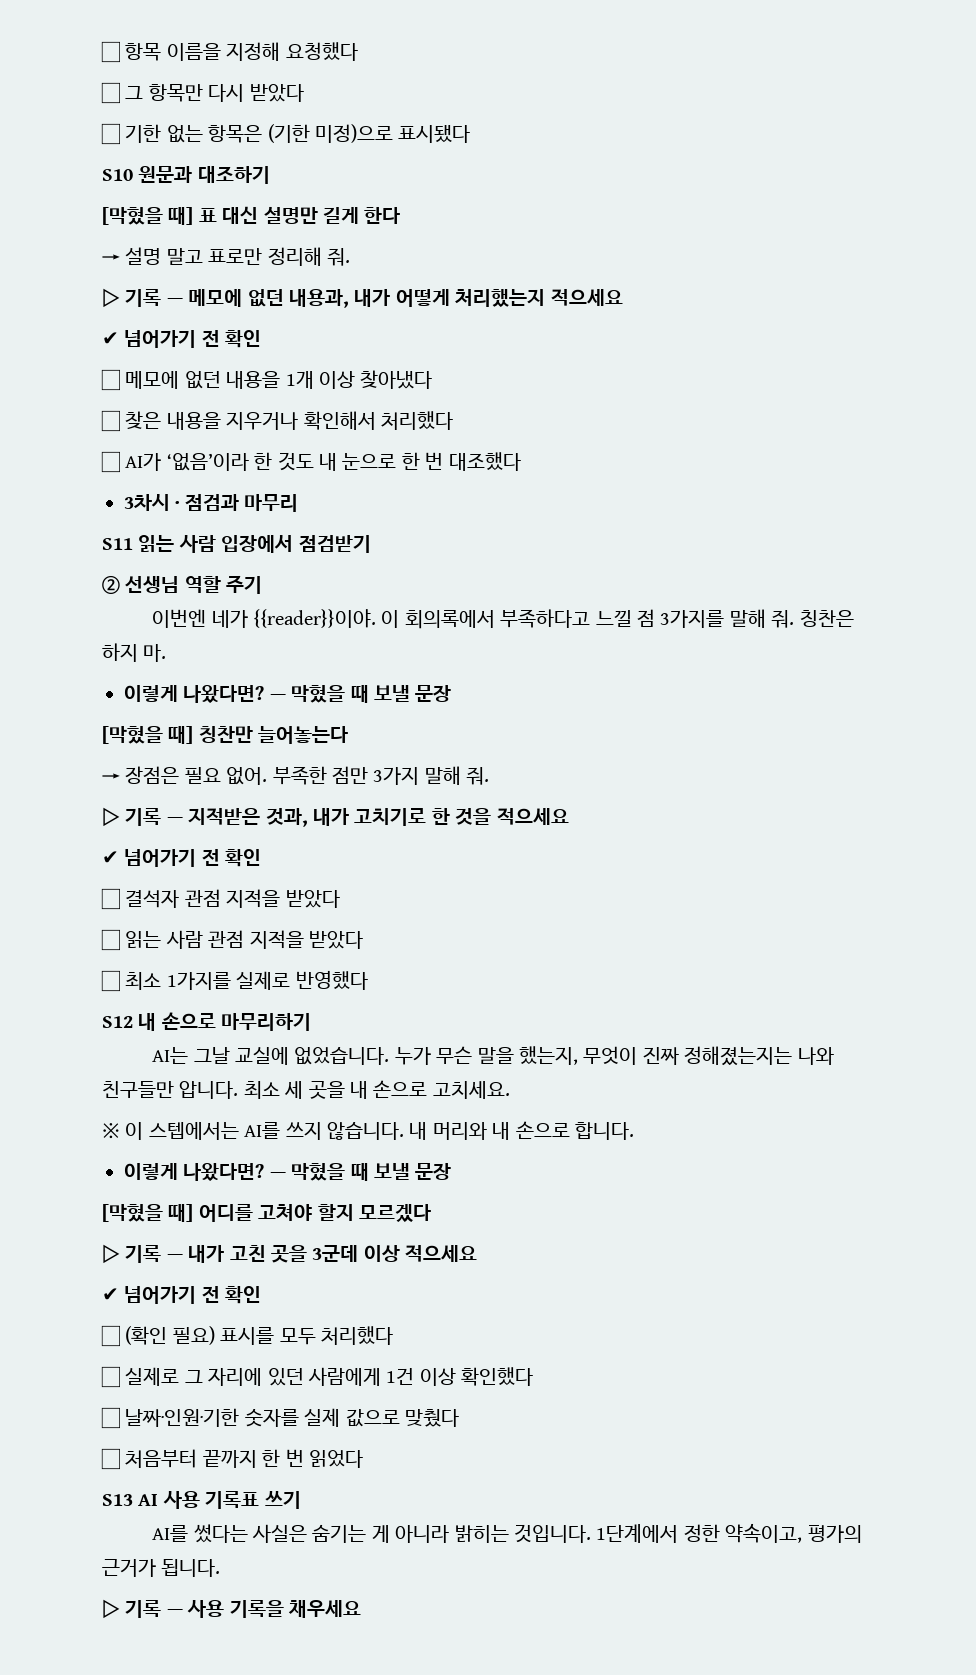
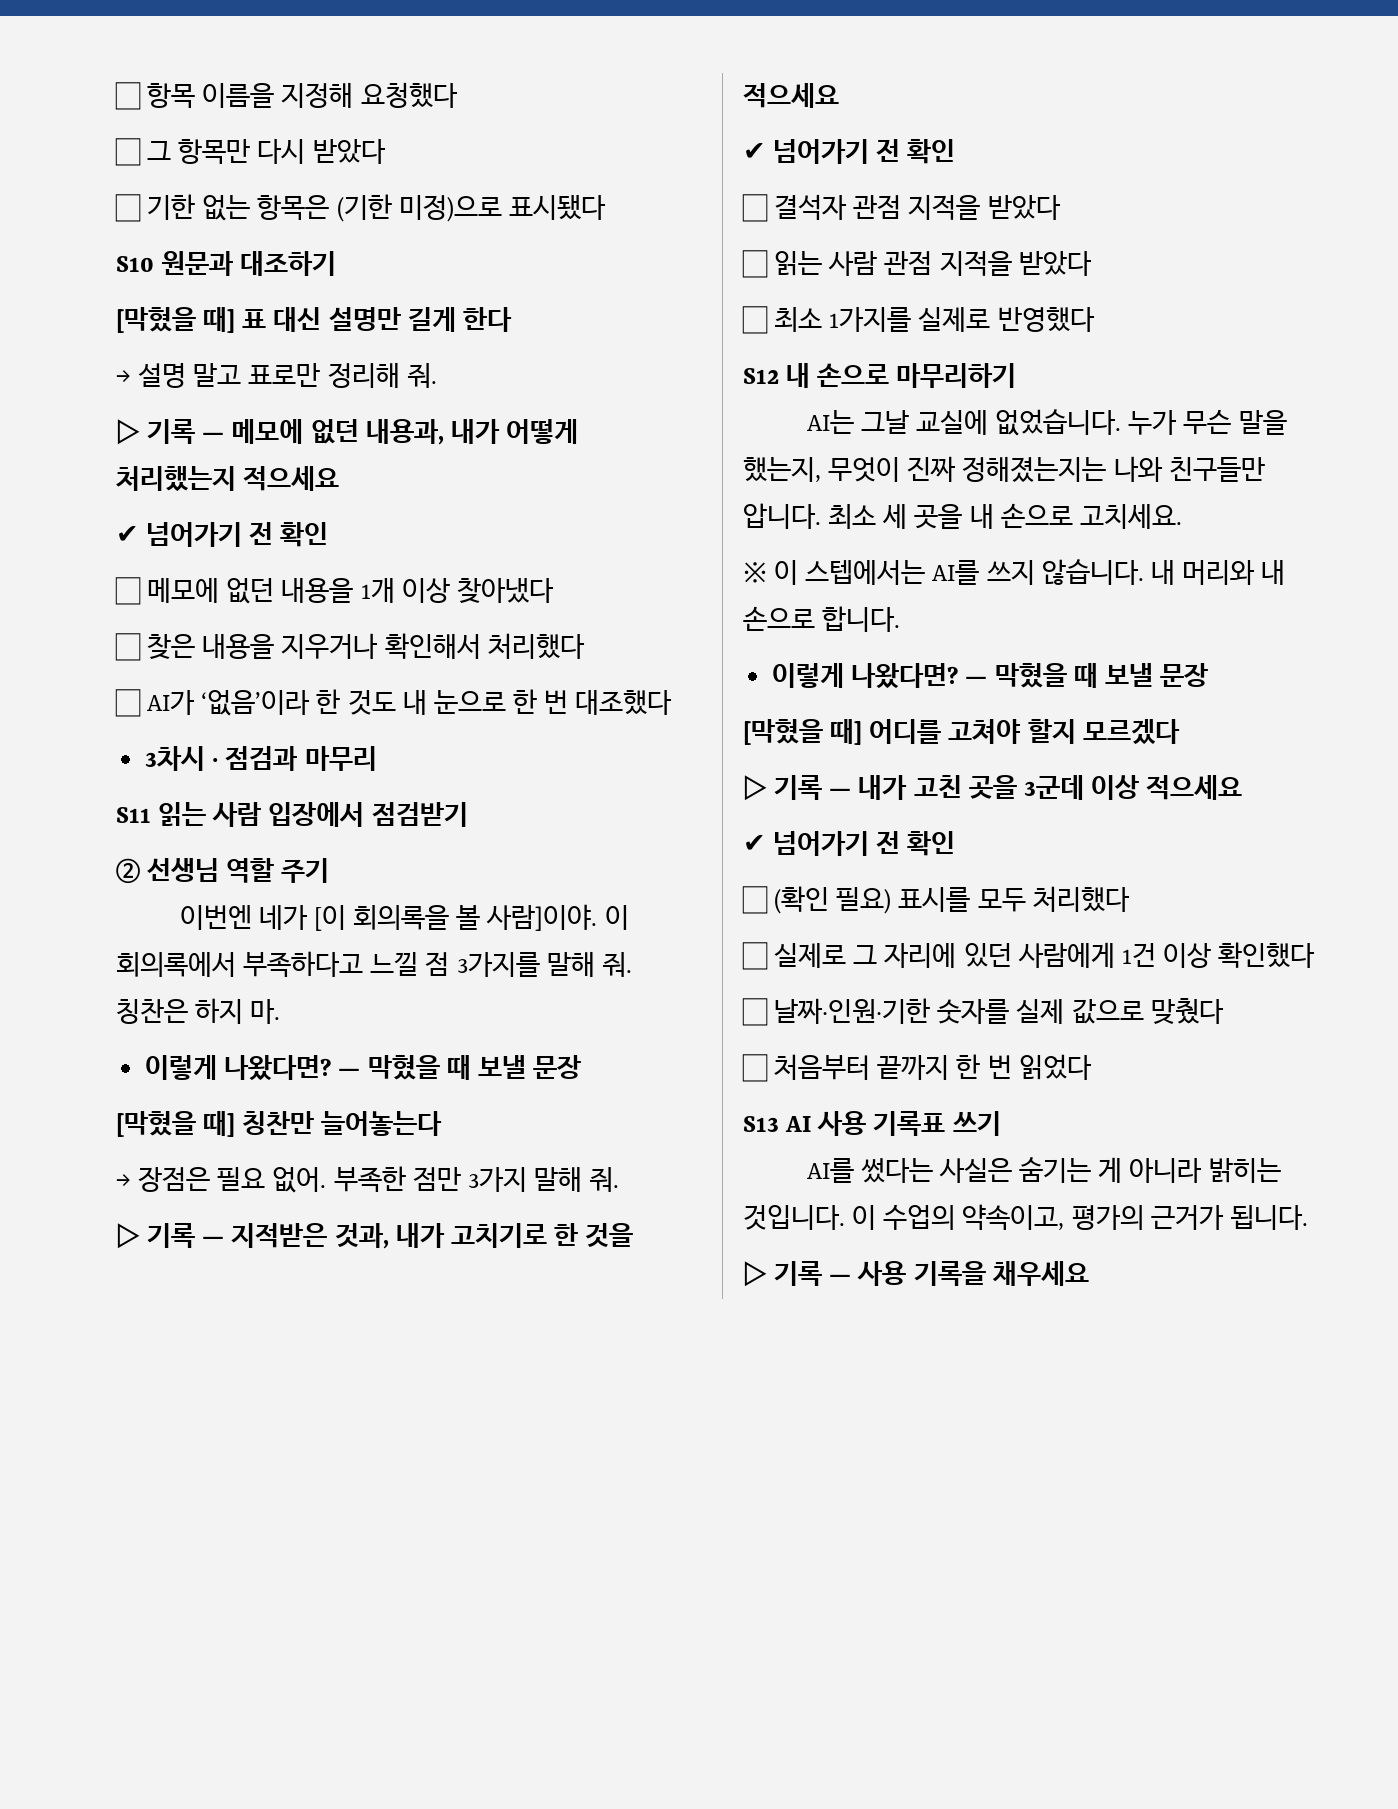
- 이번엔 네가 {{reader}}이야.
+ 이번엔 네가 [이 회의록을 볼 사람]이야.
- 1단계에서 정한 약속이고, 평가의 근거가 됩니다.
+ 이 수업의 약속이고, 평가의 근거가 됩니다.

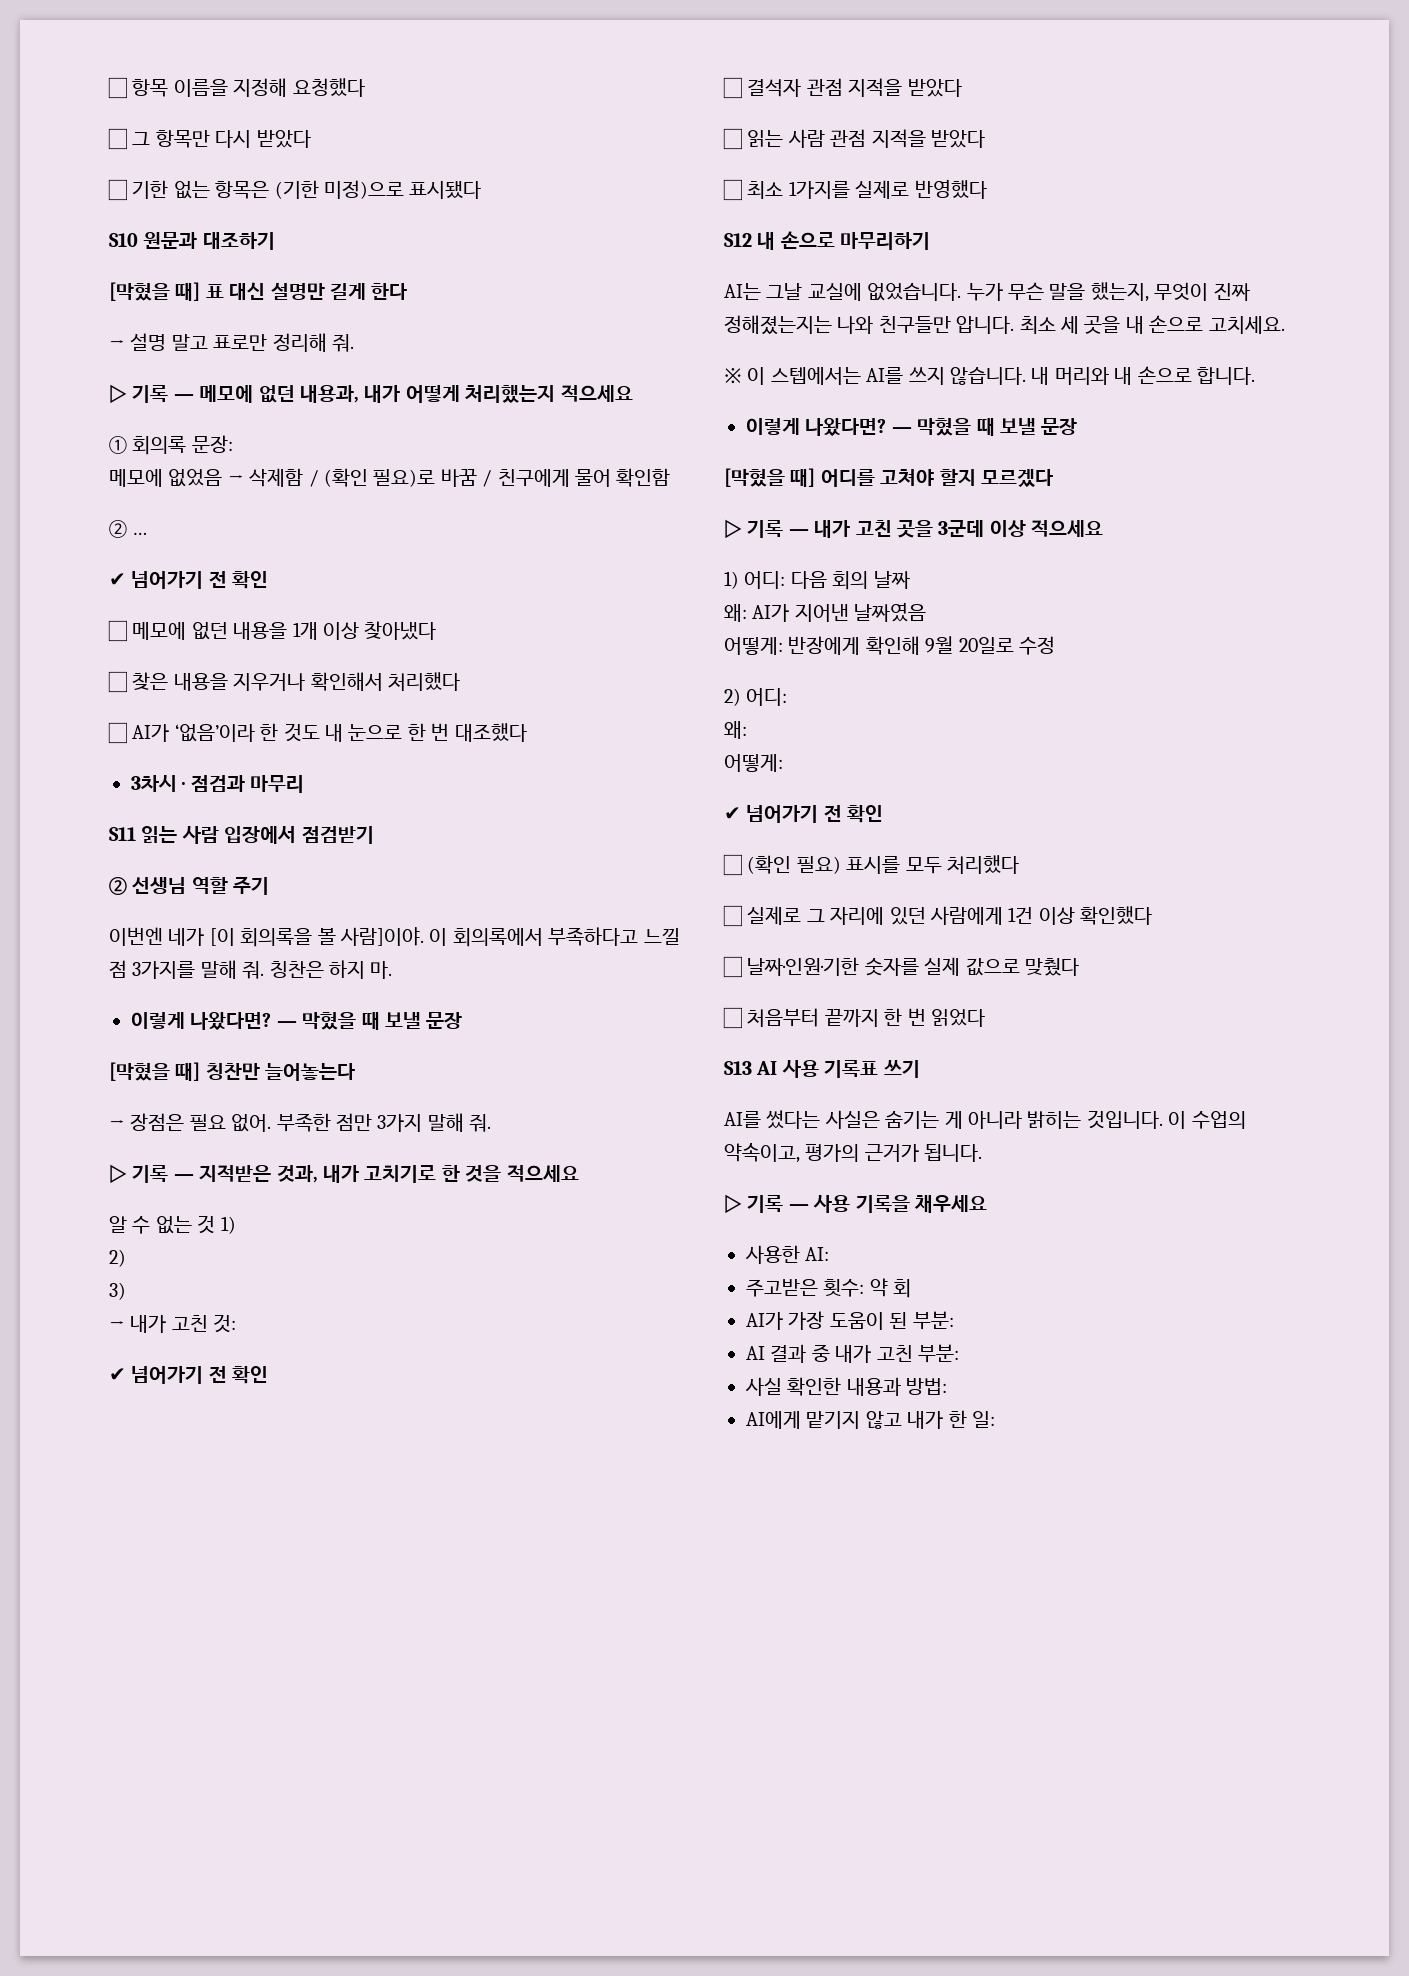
+ ① 회의록 문장:
+ 메모에 없었음 → 삭제함 / (확인 필요)로 바꿈 / 친구에게 물어 확인함
+ ② …
+ 알 수 없는 것 1)
+ 2)
+ 3)
+ → 내가 고친 것:
+ 1) 어디: 다음 회의 날짜
+ 왜: AI가 지어낸 날짜였음
+ 어떻게: 반장에게 확인해 9월 20일로 수정
+ 2) 어디:
+ 왜:
+ 어떻게:
+ 사용한 AI:
+ 주고받은 횟수: 약 회
+ AI가 가장 도움이 된 부분:
+ AI 결과 중 내가 고친 부분:
+ 사실 확인한 내용과 방법:
+ AI에게 맡기지 않고 내가 한 일:

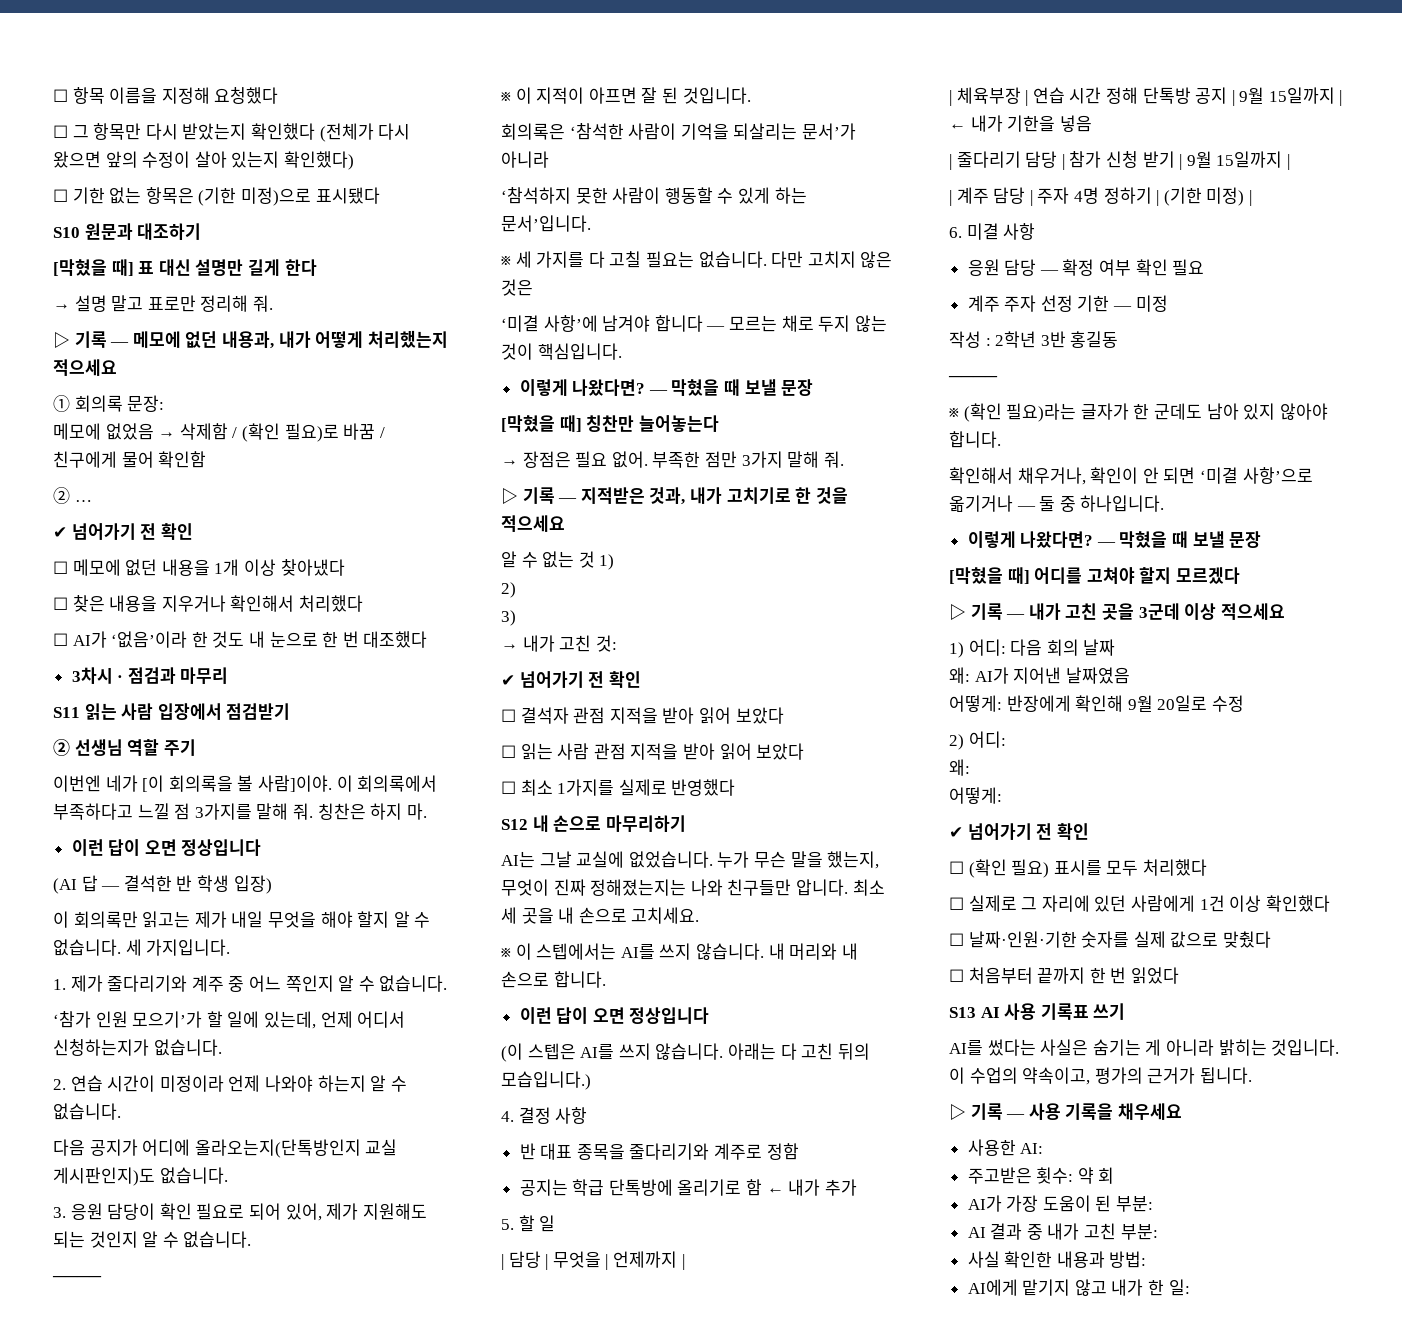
- ☐ 그 항목만 다시 받았다
+ ☐ 그 항목만 다시 받았는지 확인했다 (전체가 다시 왔으면 앞의 수정이 살아 있는지 확인했다)
  칭찬은 하지 마.
+ 이런 답이 오면 정상입니다
+ (AI 답 — 결석한 반 학생 입장)
+ 이 회의록만 읽고는 제가 내일 무엇을 해야 할지 알 수 없습니다. 세 가지입니다.
+ 1. 제가 줄다리기와 계주 중 어느 쪽인지 알 수 없습니다.
+ ‘참가 인원 모으기’가 할 일에 있는데, 언제 어디서 신청하는지가 없습니다.
+ 2. 연습 시간이 미정이라 언제 나와야 하는지 알 수 없습니다.
+ 다음 공지가 어디에 올라오는지(단톡방인지 교실 게시판인지)도 없습니다.
+ 3. 응원 담당이 확인 필요로 되어 있어, 제가 지원해도 되는 것인지 알 수 없습니다.
+ ────
+ ※ 이 지적이 아프면 잘 된 것입니다.
+ 회의록은 ‘참석한 사람이 기억을 되살리는 문서’가 아니라
+ ‘참석하지 못한 사람이 행동할 수 있게 하는 문서’입니다.
+ ※ 세 가지를 다 고칠 필요는 없습니다. 다만 고치지 않은 것은
+ ‘미결 사항’에 남겨야 합니다 — 모르는 채로 두지 않는 것이 핵심입니다.
- ☐ 결석자 관점 지적을 받았다
+ ☐ 결석자 관점 지적을 받아 읽어 보았다
- ☐ 읽는 사람 관점 지적을 받았다
+ ☐ 읽는 사람 관점 지적을 받아 읽어 보았다
  내 머리와 내 손으로 합니다.
+ 이런 답이 오면 정상입니다
+ (이 스텝은 AI를 쓰지 않습니다. 아래는 다 고친 뒤의 모습입니다.)
+ 4. 결정 사항
+ 반 대표 종목을 줄다리기와 계주로 정함
+ 공지는 학급 단톡방에 올리기로 함 ← 내가 추가
+ 5. 할 일
+ | 담당 | 무엇을 | 언제까지 |
+ | 체육부장 | 연습 시간 정해 단톡방 공지 | 9월 15일까지 | ← 내가 기한을 넣음
+ | 줄다리기 담당 | 참가 신청 받기 | 9월 15일까지 |
+ | 계주 담당 | 주자 4명 정하기 | (기한 미정) |
+ 6. 미결 사항
+ 응원 담당 — 확정 여부 확인 필요
+ 계주 주자 선정 기한 — 미정
+ 작성 : 2학년 3반 홍길동
+ ────
+ ※ (확인 필요)라는 글자가 한 군데도 남아 있지 않아야 합니다.
+ 확인해서 채우거나, 확인이 안 되면 ‘미결 사항’으로 옮기거나 — 둘 중 하나입니다.

